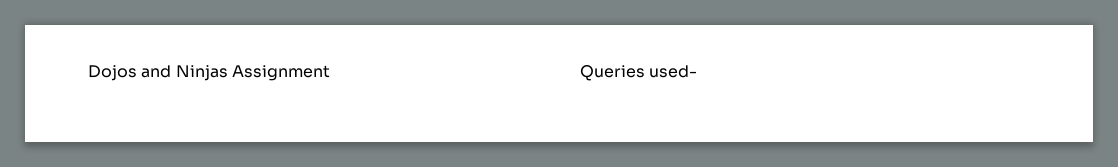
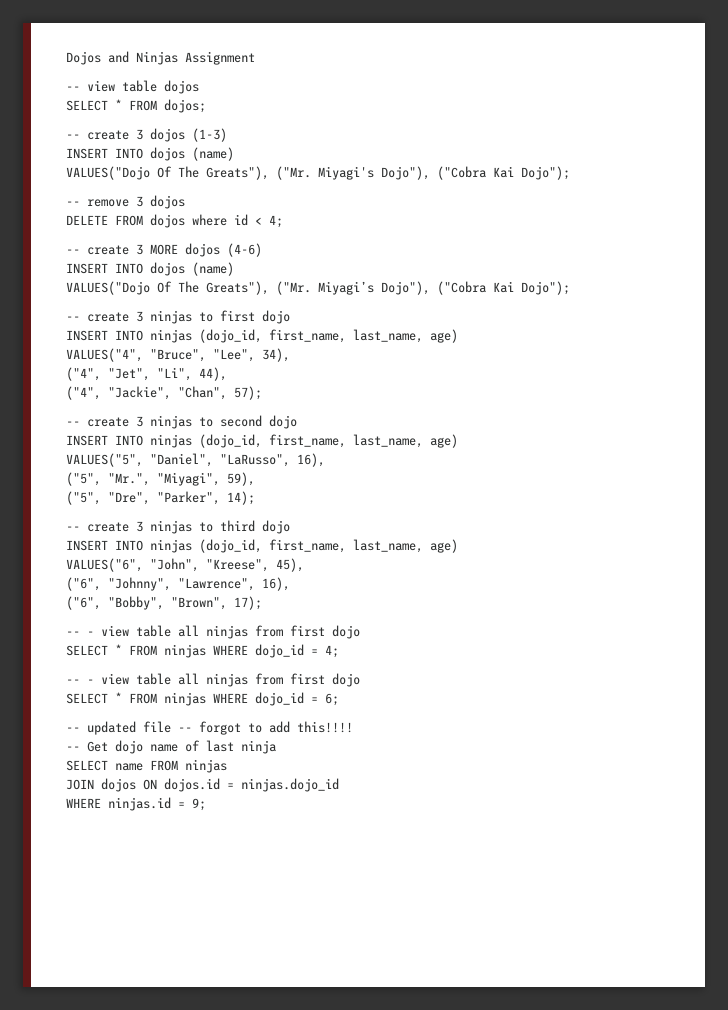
- Queries used-
+ -- view table dojos
+ SELECT * FROM dojos;
+ -- create 3 dojos (1-3)
+ INSERT INTO dojos (name)
+ VALUES("Dojo Of The Greats"), ("Mr. Miyagi's Dojo"), ("Cobra Kai Dojo");
+ -- remove 3 dojos
+ DELETE FROM dojos where id < 4;
+ -- create 3 MORE dojos (4-6)
+ INSERT INTO dojos (name)
+ VALUES("Dojo Of The Greats"), ("Mr. Miyagi’s Dojo"), ("Cobra Kai Dojo");
+ -- create 3 ninjas to first dojo
+ INSERT INTO ninjas (dojo_id, first_name, last_name, age)
+ VALUES("4", "Bruce", "Lee", 34),
+ ("4", "Jet", "Li", 44),
+ ("4", "Jackie", "Chan", 57);
+ -- create 3 ninjas to second dojo
+ INSERT INTO ninjas (dojo_id, first_name, last_name, age)
+ VALUES("5", "Daniel", "LaRusso", 16),
+ ("5", "Mr.", "Miyagi", 59),
+ ("5", "Dre", "Parker", 14);
+ -- create 3 ninjas to third dojo
+ INSERT INTO ninjas (dojo_id, first_name, last_name, age)
+ VALUES("6", "John", "Kreese", 45),
+ ("6", "Johnny", "Lawrence", 16),
+ ("6", "Bobby", "Brown", 17);
+ -- - view table all ninjas from first dojo
+ SELECT * FROM ninjas WHERE dojo_id = 4;
+ -- - view table all ninjas from first dojo
+ SELECT * FROM ninjas WHERE dojo_id = 6;
+ -- updated file -- forgot to add this!!!!
+ -- Get dojo name of last ninja
+ SELECT name FROM ninjas
+ JOIN dojos ON dojos.id = ninjas.dojo_id
+ WHERE ninjas.id = 9;

